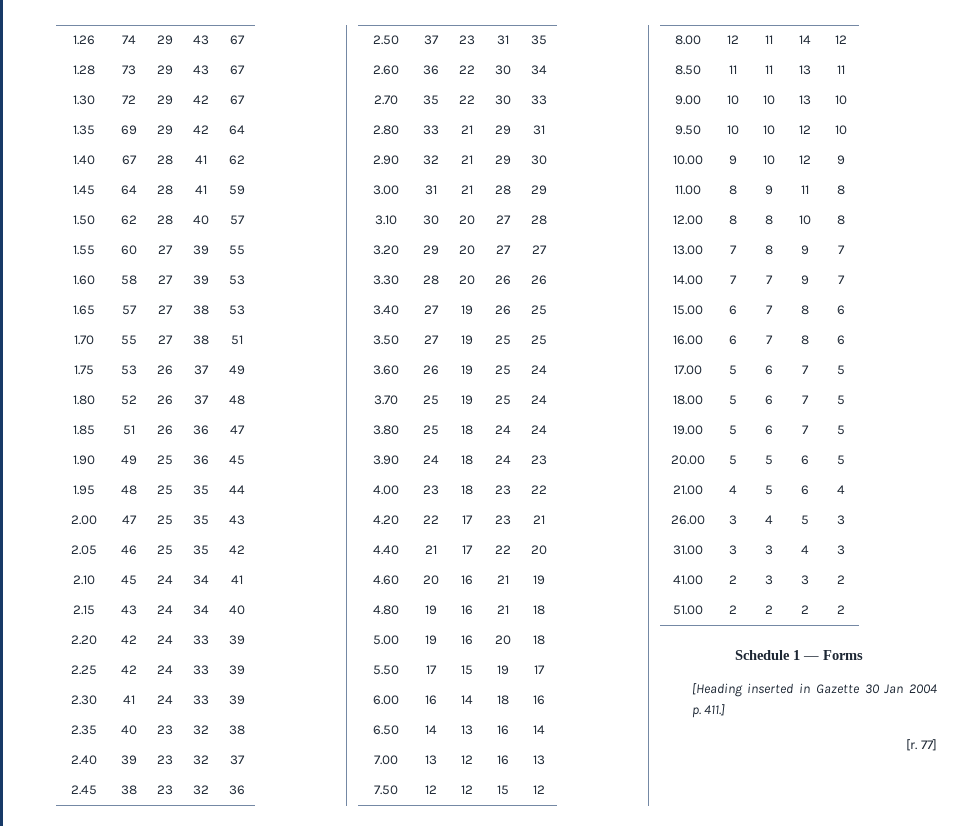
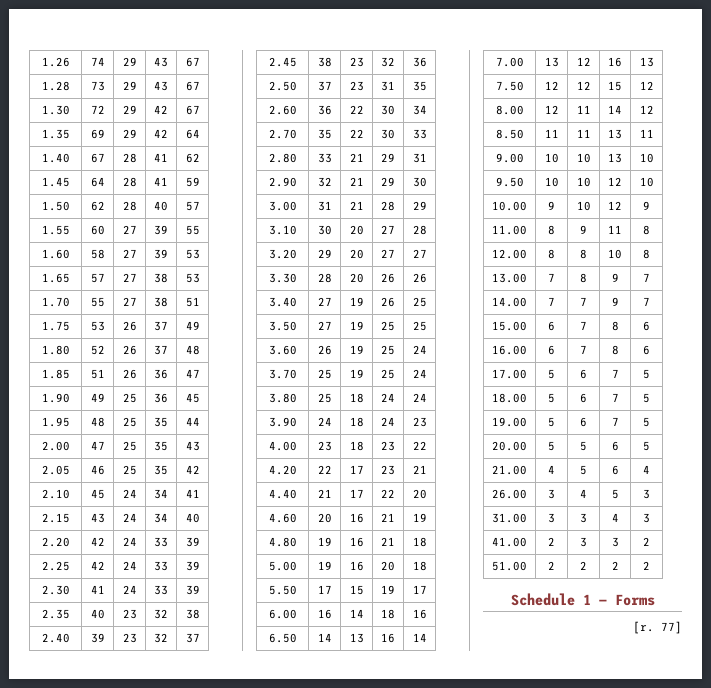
- [Heading inserted in Gazette 30 Jan 2004 p. 411.]

